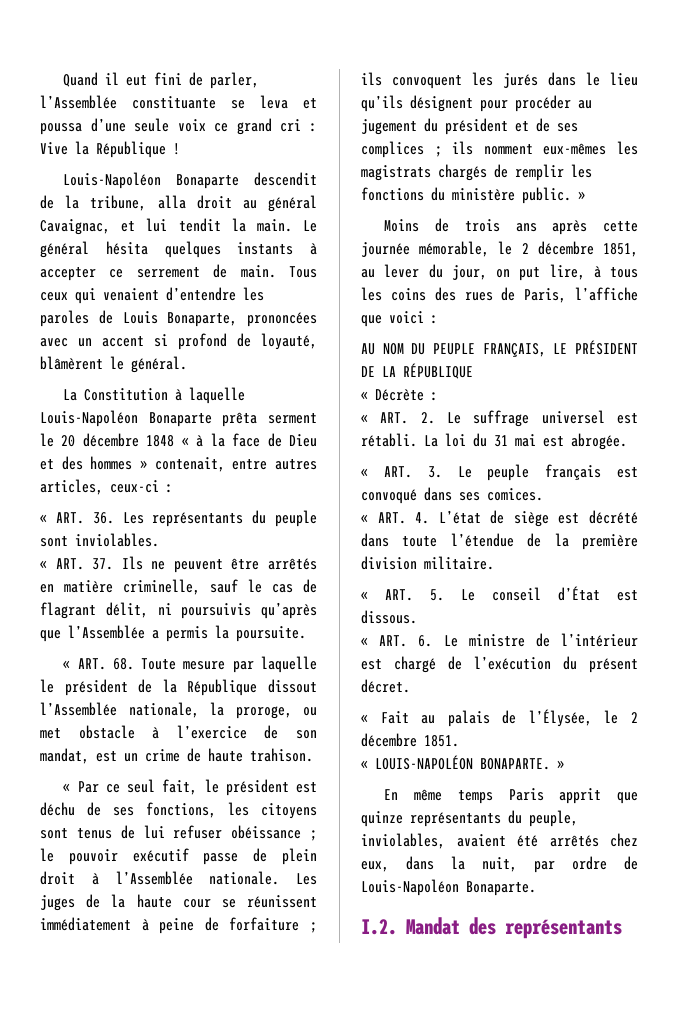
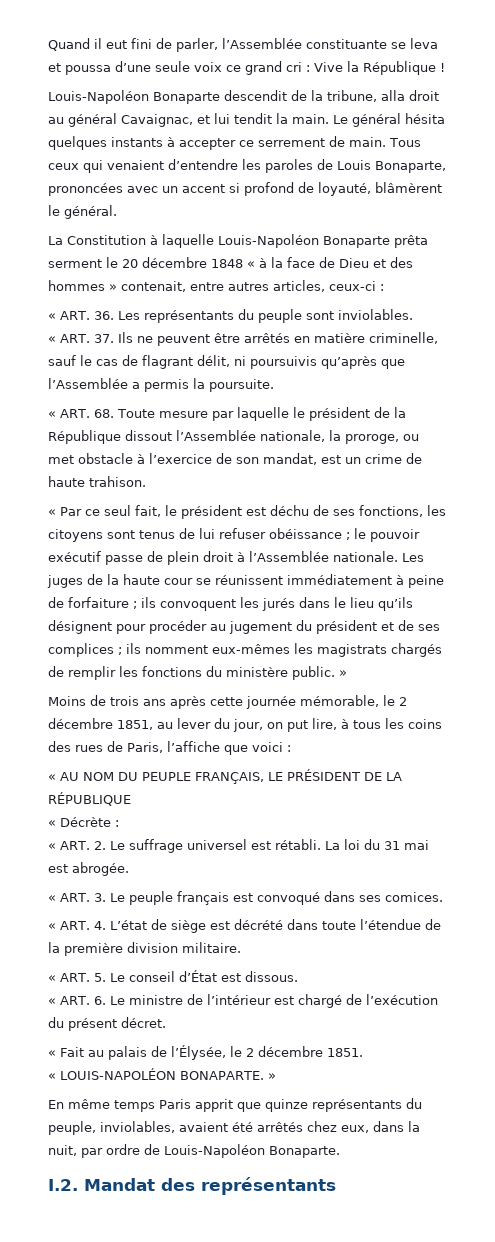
- AU NOM DU PEUPLE FRANÇAIS, LE PRÉSIDENT DE LA RÉPUBLIQUE
+ « AU NOM DU PEUPLE FRANÇAIS, LE PRÉSIDENT DE LA RÉPUBLIQUE

